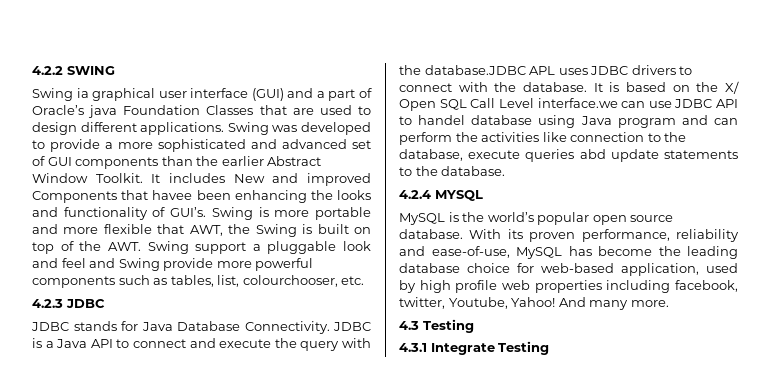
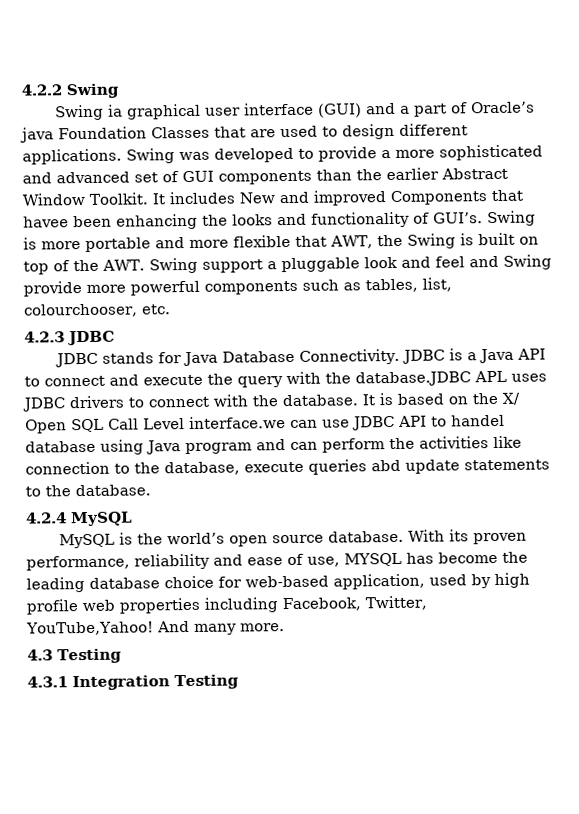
- 4.2.2 SWING
+ 4.2.2 Swing
- 4.2.4 MYSQL
+ 4.2.4 MySQL
- MySQL is the world’s popular open source database.
+ MySQL is the world’s open source database.
- With its proven performance, reliability and ease-of-use, MySQL has become the leading database choice for web-based application, used by high profile web properties including facebook, twitter, Youtube, Yahoo!
+ With its proven performance, reliability and ease of use, MYSQL has become the leading database choice for web-based application, used by high profile web properties including Facebook, Twitter, YouTube,Yahoo!
- 4.3.1 Integrate Testing
+ 4.3.1 Integration Testing

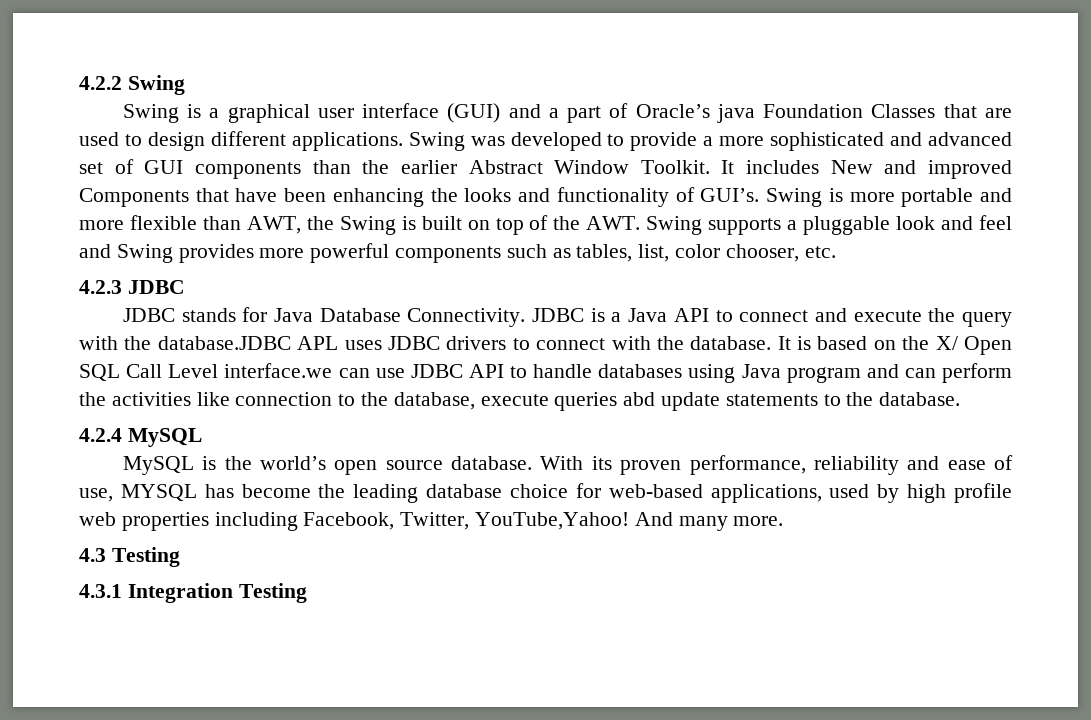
- Swing ia graphical user interface (GUI) and a part of Oracle’s java Foundation Classes that are used to design different applications.
+ Swing is a graphical user interface (GUI) and a part of Oracle’s java Foundation Classes that are used to design different applications.
- It includes New and improved Components that havee been enhancing the looks and functionality of GUI’s.
+ It includes New and improved Components that have been enhancing the looks and functionality of GUI’s.
- Swing is more portable and more flexible that AWT, the Swing is built on top of the AWT. Swing support a pluggable look and feel and Swing provide more powerful components such as tables, list, colourchooser, etc.
+ Swing is more portable and more flexible than AWT, the Swing is built on top of the AWT. Swing supports a pluggable look and feel and Swing provides more powerful components such as tables, list, color chooser, etc.
- It is based on the X/ Open SQL Call Level interface.we can use JDBC API to handel database using Java program and can perform the activities like connection to the database, execute queries abd update statements to the database.
+ It is based on the X/ Open SQL Call Level interface.we can use JDBC API to handle databases using Java program and can perform the activities like connection to the database, execute queries abd update statements to the database.
- With its proven performance, reliability and ease of use, MYSQL has become the leading database choice for web-based application, used by high profile web properties including Facebook, Twitter, YouTube,Yahoo!
+ With its proven performance, reliability and ease of use, MYSQL has become the leading database choice for web-based applications, used by high profile web properties including Facebook, Twitter, YouTube,Yahoo!

